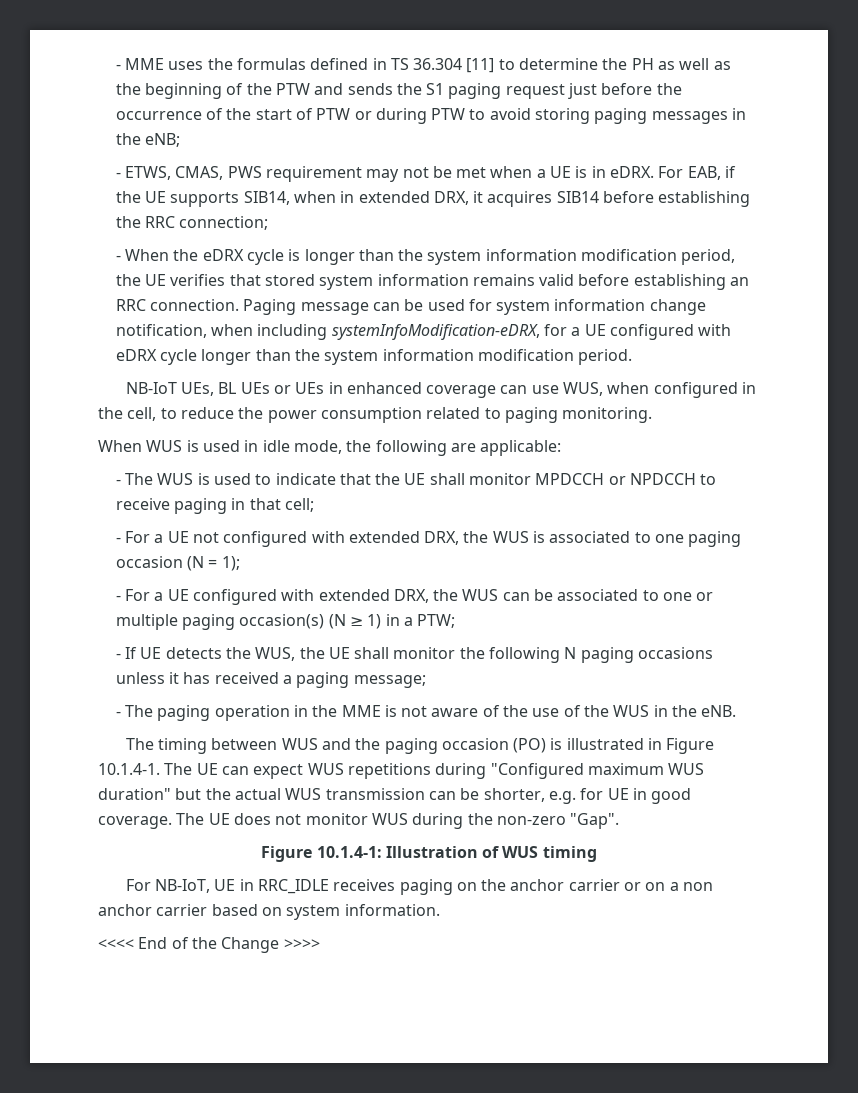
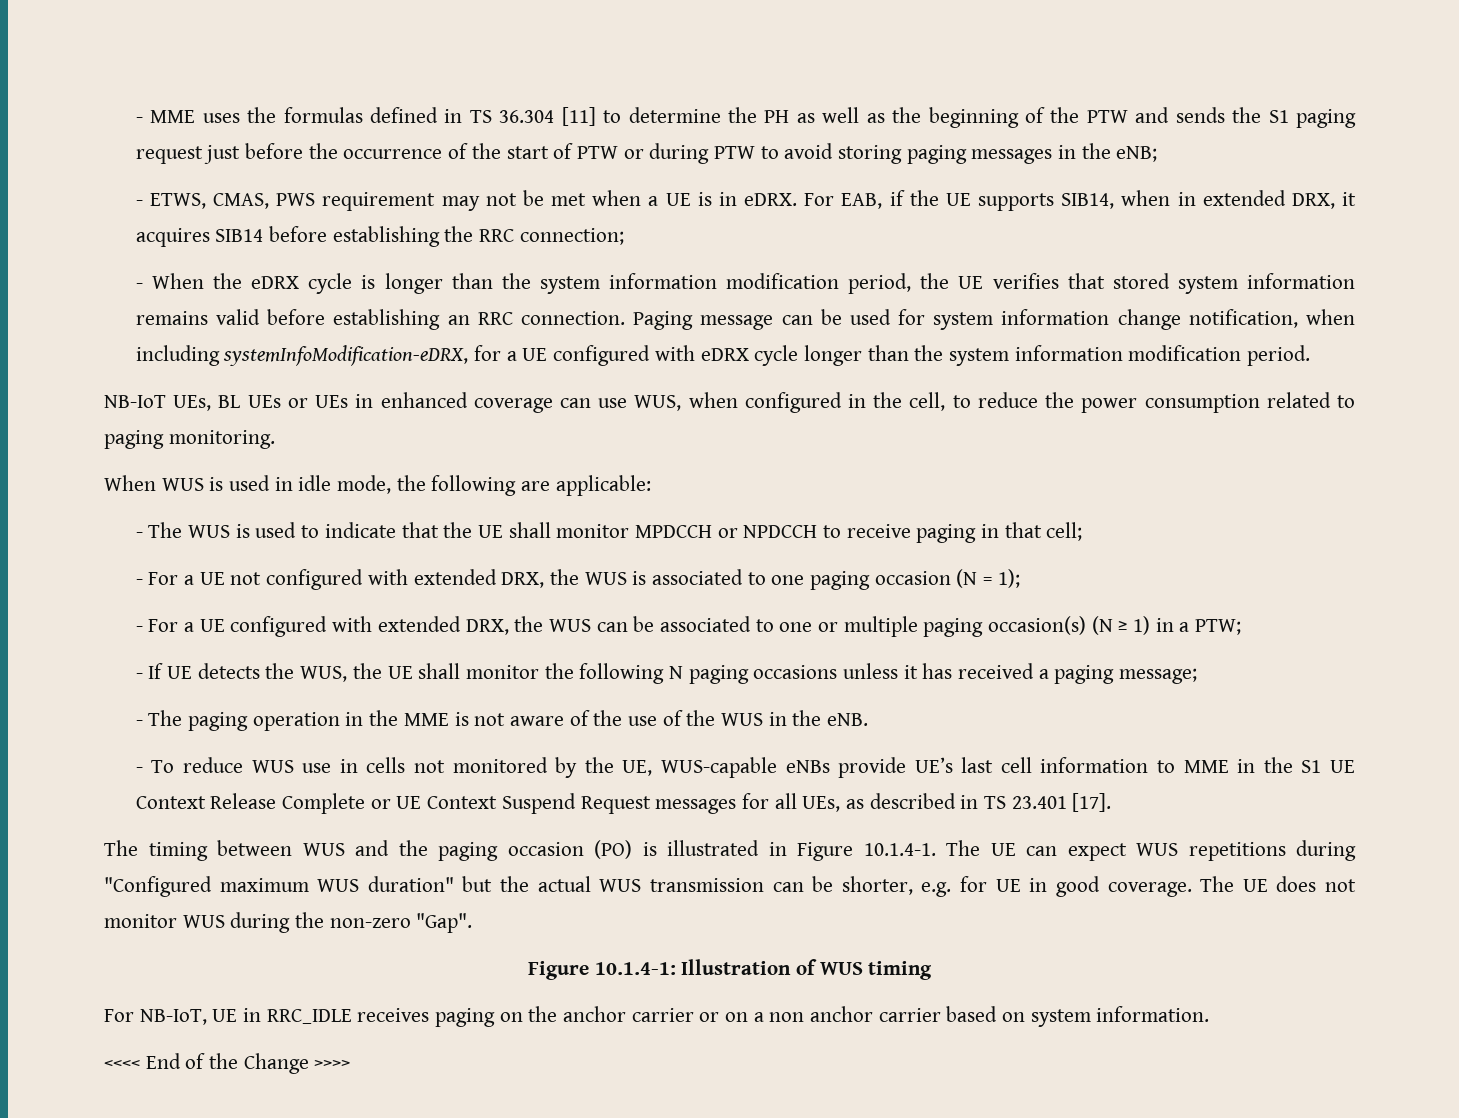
+ - To reduce WUS use in cells not monitored by the UE, WUS-capable eNBs provide UE’s last cell information to MME in the S1 UE Context Release Complete or UE Context Suspend Request messages for all UEs, as described in TS 23.401 [17].

